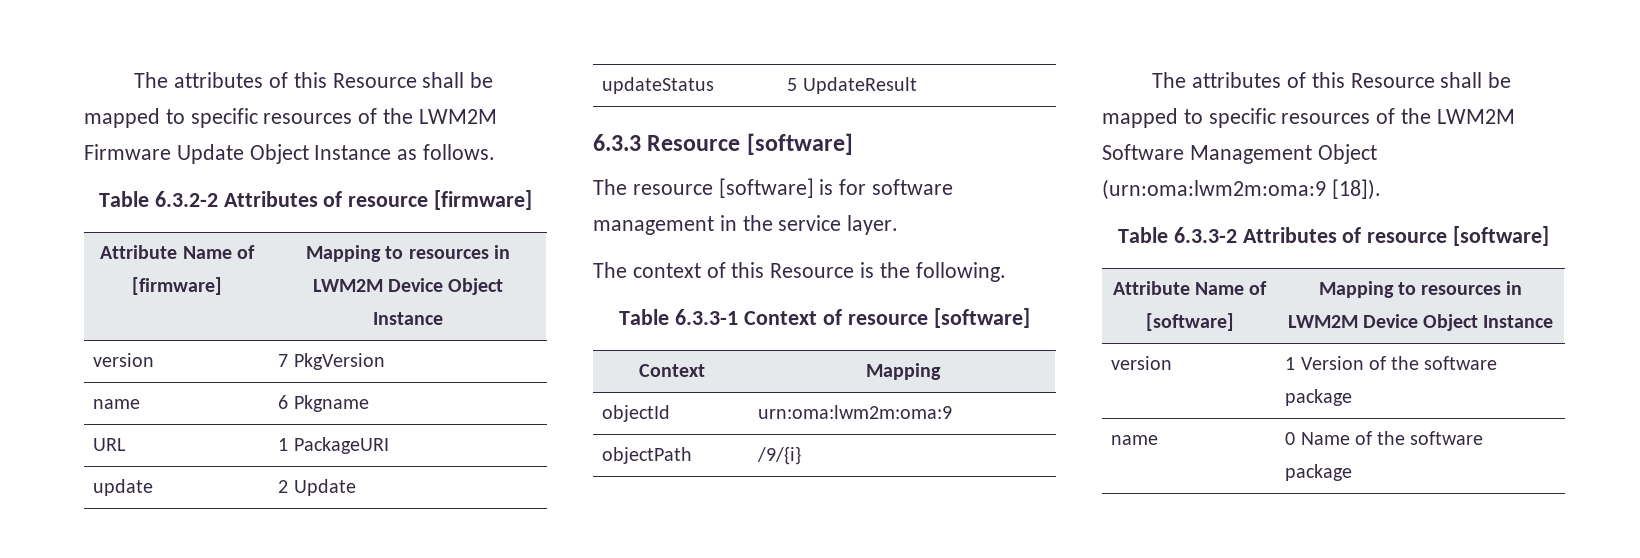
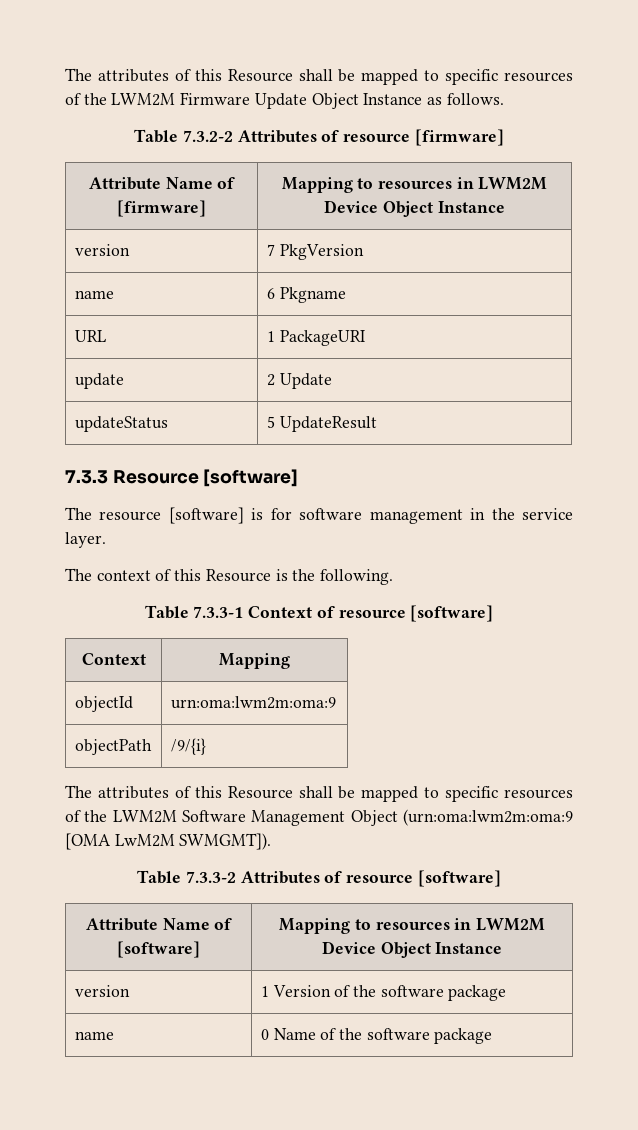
- Table 6.3.2-2 Attributes of resource [firmware]
+ Table 7.3.2-2 Attributes of resource [firmware]
- 6.3.3 Resource [software]
+ 7.3.3 Resource [software]
- Table 6.3.3-1 Context of resource [software]
+ Table 7.3.3-1 Context of resource [software]
- The attributes of this Resource shall be mapped to specific resources of the LWM2M Software Management Object (urn:oma:lwm2m:oma:9 [18]).
- Table 6.3.3-2 Attributes of resource [software]
+ The attributes of this Resource shall be mapped to specific resources of the LWM2M Software Management Object (urn:oma:lwm2m:oma:9 [OMA LwM2M SWMGMT]).
+ Table 7.3.3-2 Attributes of resource [software]

